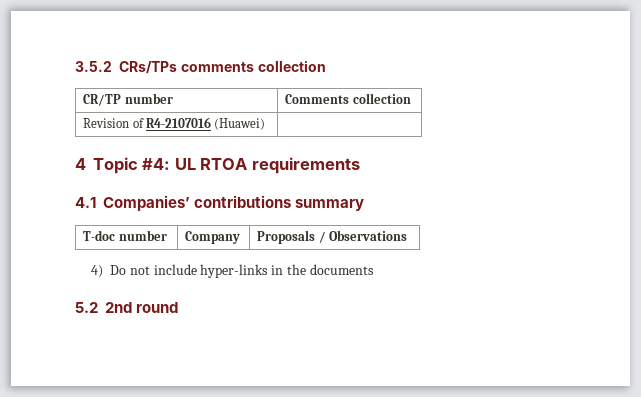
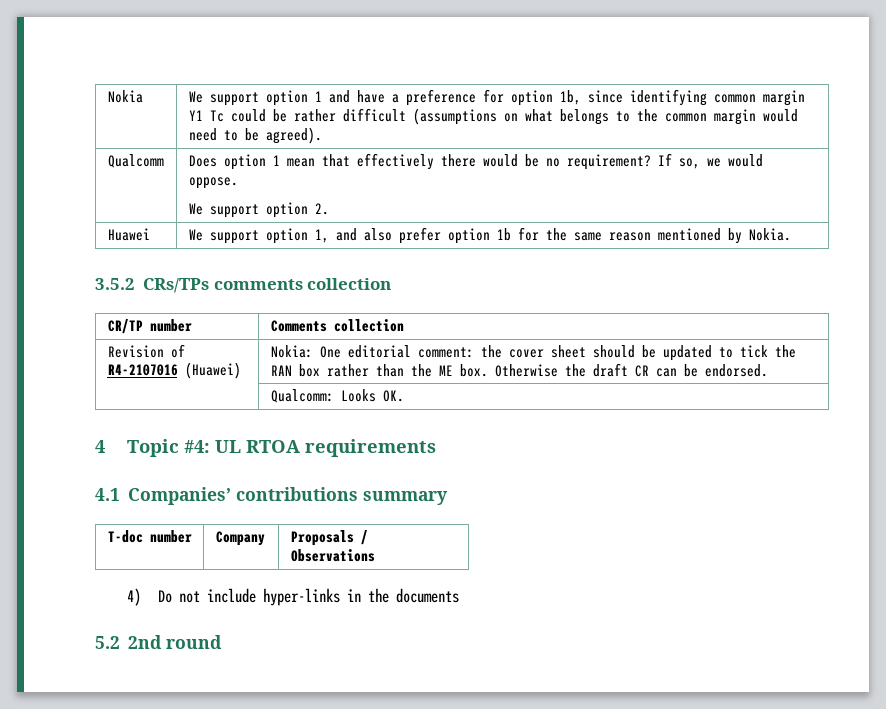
+ Nokia | We support option 1 and have a preference for option 1b, since identifying common margin Y1 Tc could be rather difficult (assumptions on what belongs to the common margin would need to be agreed).
+ Qualcomm | Does option 1 mean that effectively there would be no requirement? If so, we would oppose.
+ We support option 2.
+ Huawei | We support option 1, and also prefer option 1b for the same reason mentioned by Nokia.
- Revision of R4-2107016 (Huawei) |
+ Revision of R4-2107016 (Huawei) | Nokia: One editorial comment: the cover sheet should be updated to tick the RAN box rather than the ME box. Otherwise the draft CR can be endorsed.
+ | Qualcomm: Looks OK.

